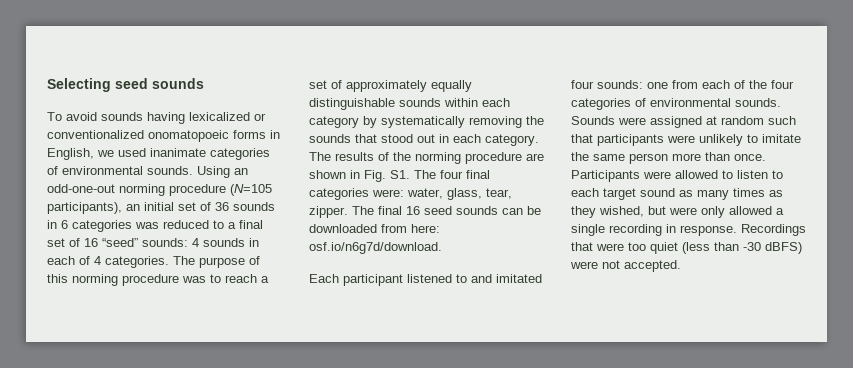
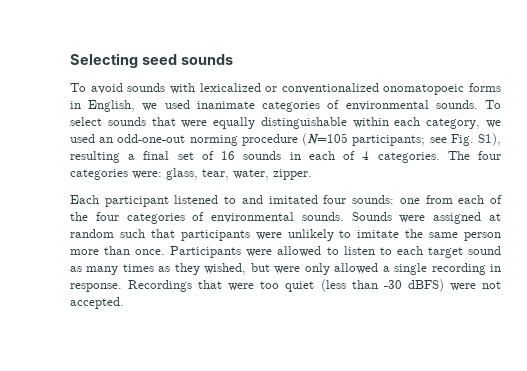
- To avoid sounds having lexicalized or conventionalized onomatopoeic forms in English, we used inanimate categories of environmental sounds.
+ To avoid sounds with lexicalized or conventionalized onomatopoeic forms in English, we used inanimate categories of environmental sounds.
- Using an odd-one-out norming procedure (N=105 participants), an initial set of 36 sounds in 6 categories was reduced to a final set of 16 “seed” sounds: 4 sounds in each of 4 categories.
+ To select sounds that were equally distinguishable within each category, we used an odd-one-out norming procedure (N=105 participants; see Fig. S1), resulting a final set of 16 sounds in each of 4 categories.
- The purpose of this norming procedure was to reach a set of approximately equally distinguishable sounds within each category by systematically removing the sounds that stood out in each category. The results of the norming procedure are shown in Fig. S1. The four final categories were: water, glass, tear, zipper. The final 16 seed sounds can be downloaded from here: osf.io/n6g7d/download.
+ The four categories were: glass, tear, water, zipper.

